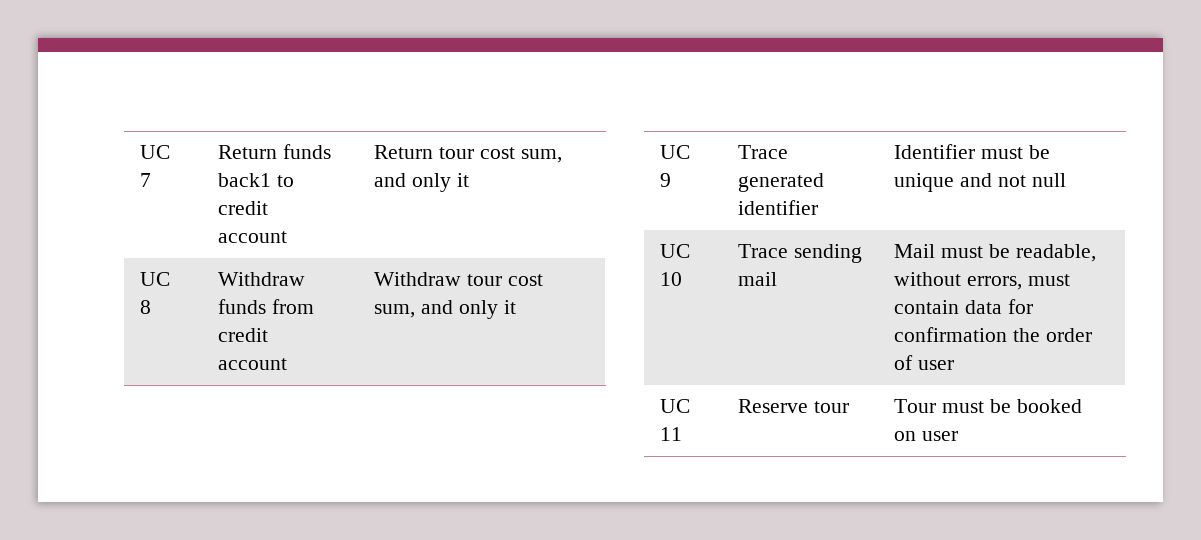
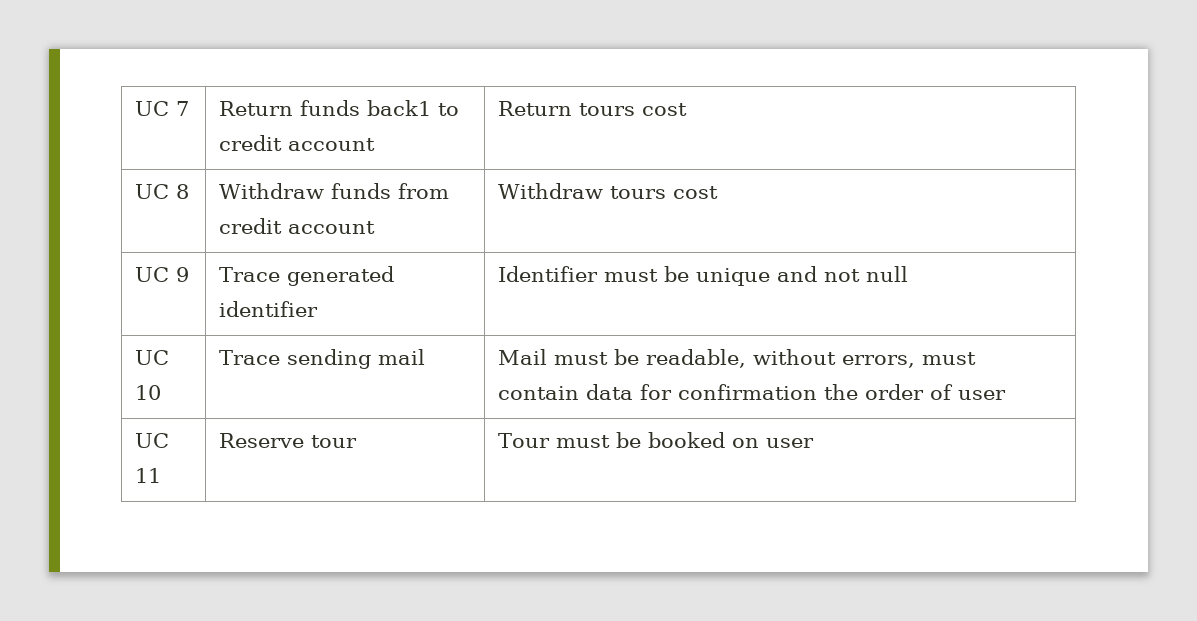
- UC 7 | Return funds back1 to credit account | Return tour cost sum, and only it
+ UC 7 | Return funds back1 to credit account | Return tours cost
- UC 8 | Withdraw funds from credit account | Withdraw tour cost sum, and only it
+ UC 8 | Withdraw funds from credit account | Withdraw tours cost

